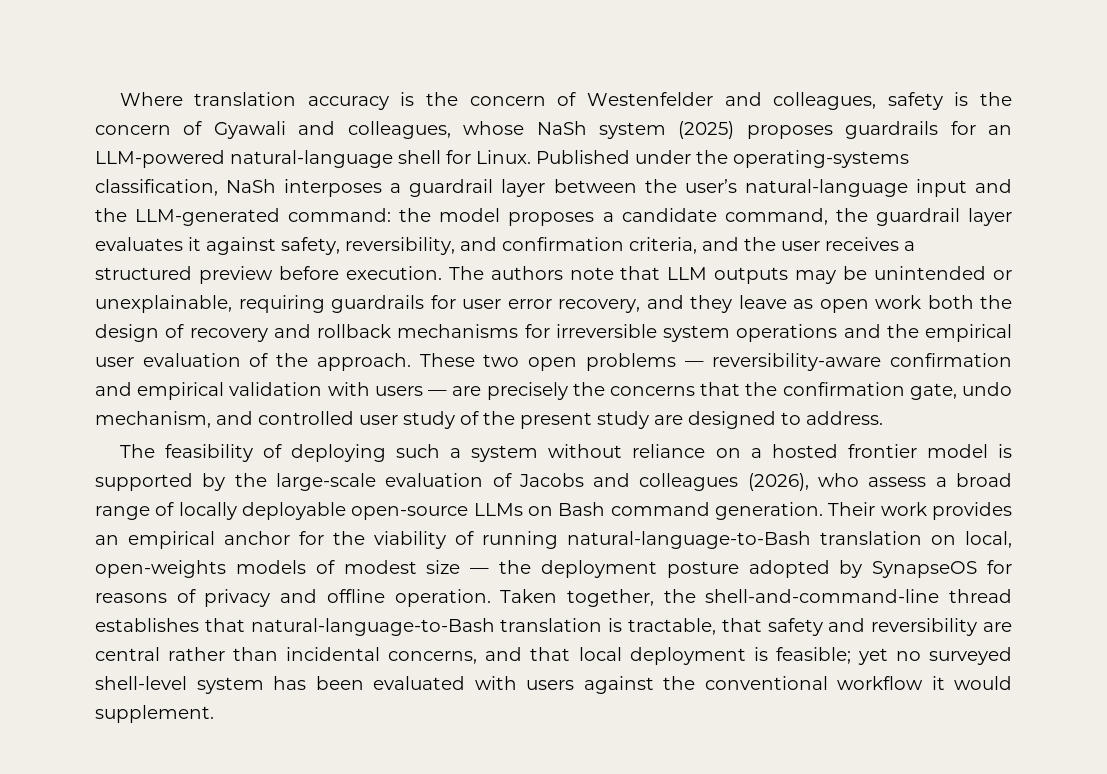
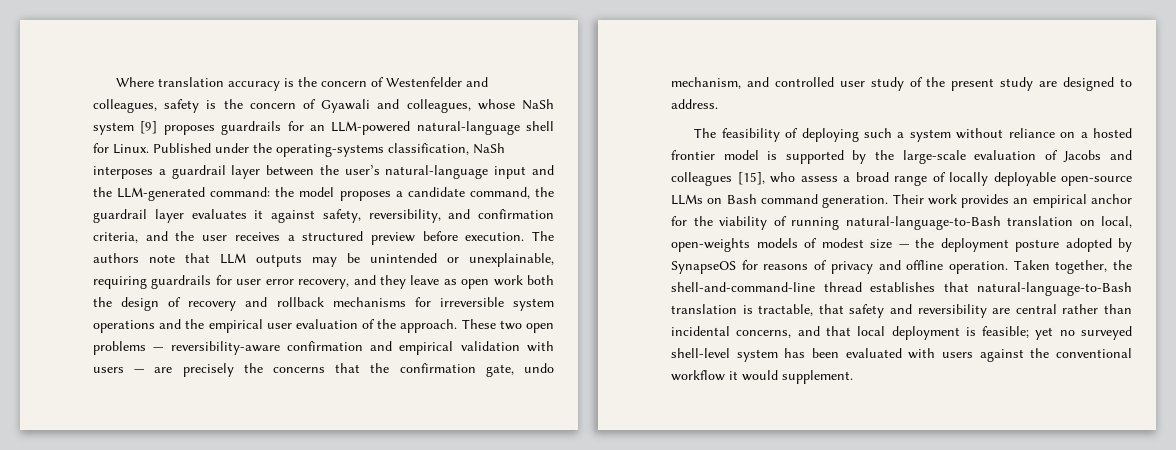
- Where translation accuracy is the concern of Westenfelder and colleagues, safety is the concern of Gyawali and colleagues, whose NaSh system (2025) proposes guardrails for an LLM-powered natural-language shell for Linux.
+ Where translation accuracy is the concern of Westenfelder and colleagues, safety is the concern of Gyawali and colleagues, whose NaSh system [9] proposes guardrails for an LLM-powered natural-language shell for Linux.
- The feasibility of deploying such a system without reliance on a hosted frontier model is supported by the large-scale evaluation of Jacobs and colleagues (2026), who assess a broad range of locally deployable open-source LLMs on Bash command generation.
+ The feasibility of deploying such a system without reliance on a hosted frontier model is supported by the large-scale evaluation of Jacobs and colleagues [15], who assess a broad range of locally deployable open-source LLMs on Bash command generation.

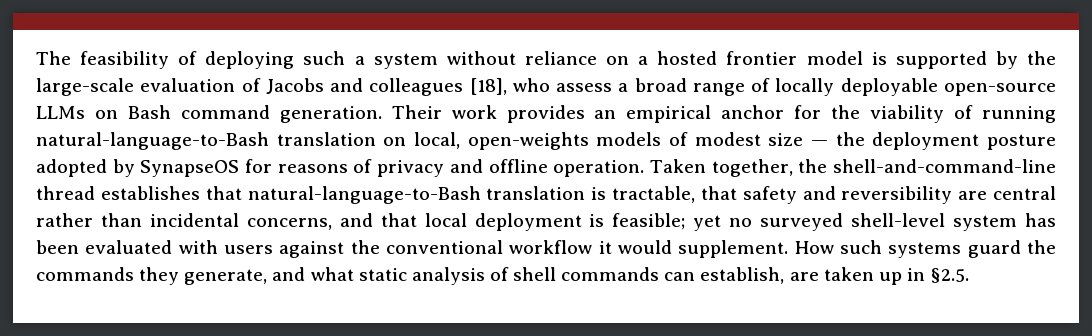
- Where translation accuracy is the concern of Westenfelder and colleagues, safety is the concern of Gyawali and colleagues, whose NaSh system [9] proposes guardrails for an LLM-powered natural-language shell for Linux. Published under the operating-systems classification, NaSh interposes a guardrail layer between the user’s natural-language input and the LLM-generated command: the model proposes a candidate command, the guardrail layer evaluates it against safety, reversibility, and confirmation criteria, and the user receives a structured preview before execution. The authors note that LLM outputs may be unintended or unexplainable, requiring guardrails for user error recovery, and they leave as open work both the design of recovery and rollback mechanisms for irreversible system operations and the empirical user evaluation of the approach. These two open problems — reversibility-aware confirmation and empirical validation with users — are precisely the concerns that the confirmation gate, undo mechanism, and controlled user study of the present study are designed to address.
- The feasibility of deploying such a system without reliance on a hosted frontier model is supported by the large-scale evaluation of Jacobs and colleagues [15], who assess a broad range of locally deployable open-source LLMs on Bash command generation.
+ The feasibility of deploying such a system without reliance on a hosted frontier model is supported by the large-scale evaluation of Jacobs and colleagues [18], who assess a broad range of locally deployable open-source LLMs on Bash command generation.
+ How such systems guard the commands they generate, and what static analysis of shell commands can establish, are taken up in §2.5.

